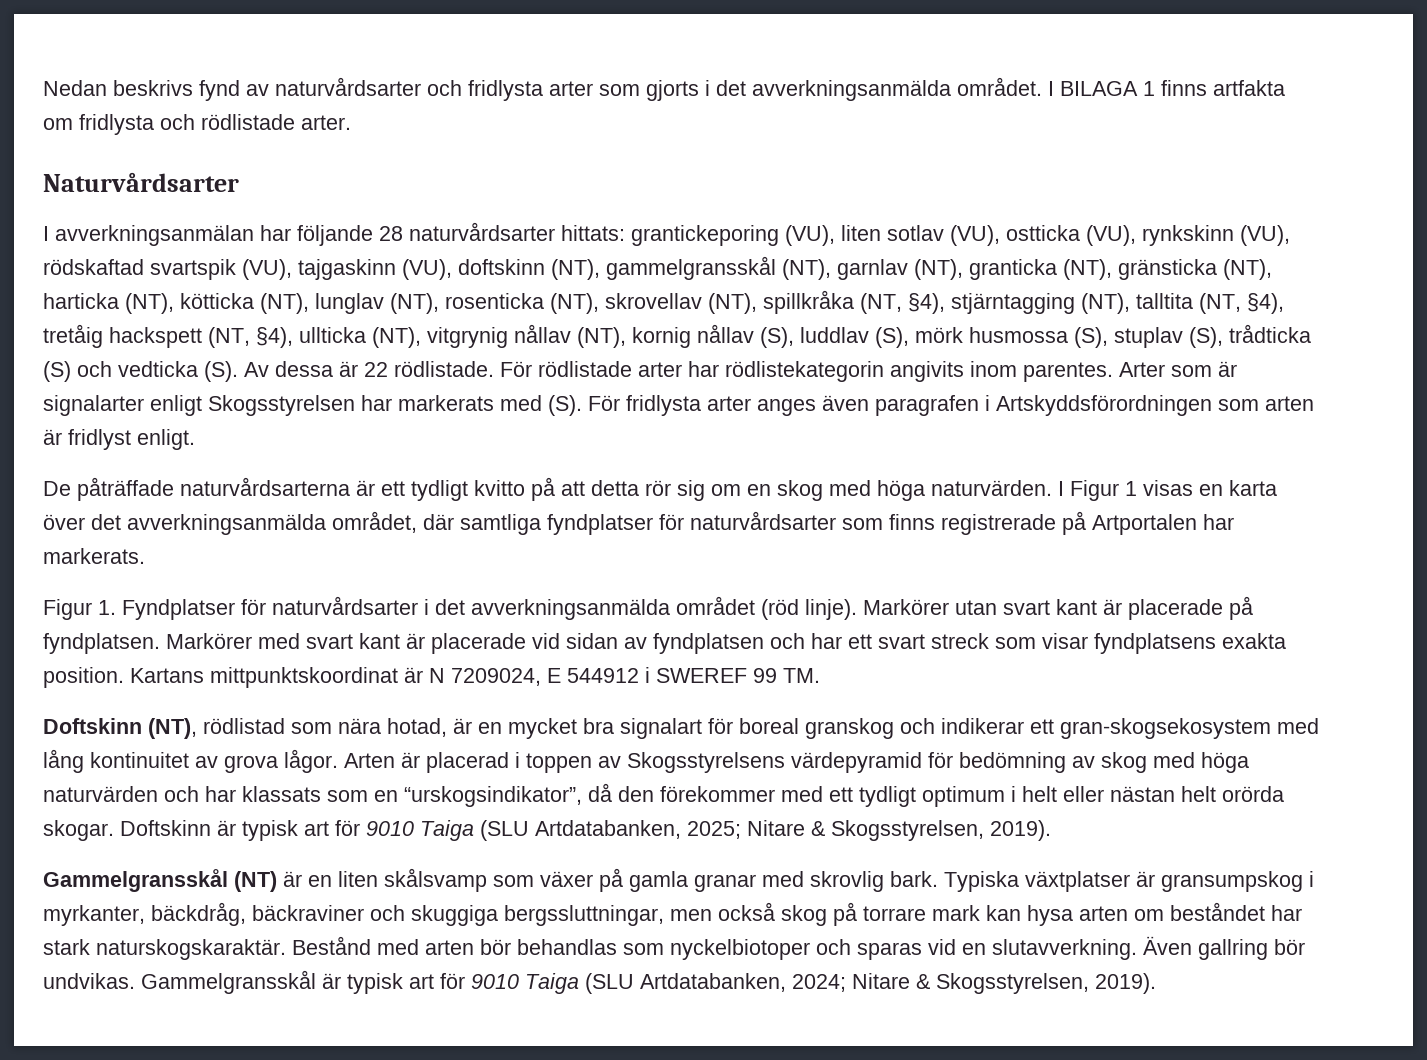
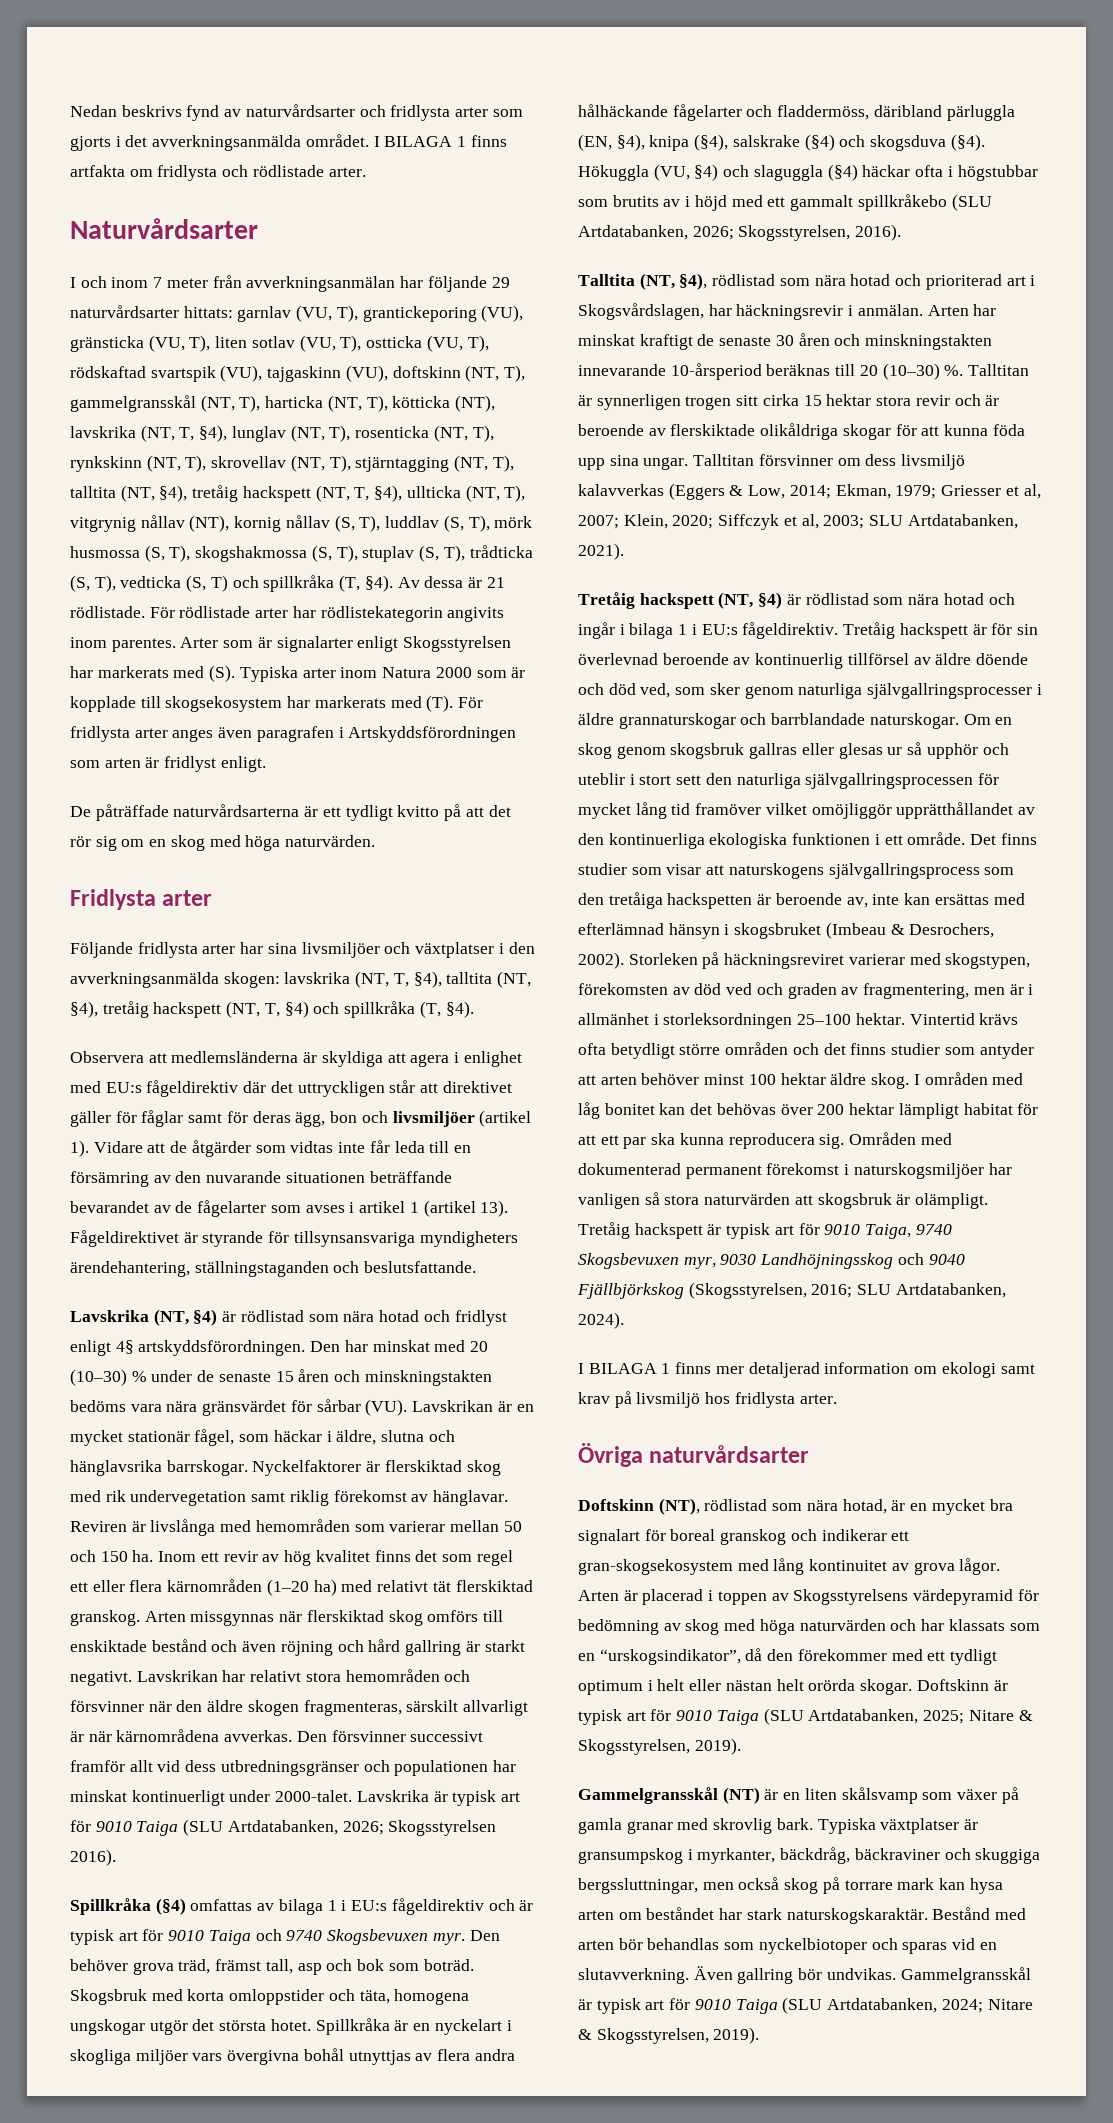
- I avverkningsanmälan har följande 28 naturvårdsarter hittats: grantickeporing (VU), liten sotlav (VU), ostticka (VU), rynkskinn (VU), rödskaftad svartspik (VU), tajgaskinn (VU), doftskinn (NT), gammelgransskål (NT), garnlav (NT), granticka (NT), gränsticka (NT), harticka (NT), kötticka (NT), lunglav (NT), rosenticka (NT), skrovellav (NT), spillkråka (NT, §4), stjärntagging (NT), talltita (NT, §4), tretåig hackspett (NT, §4), ullticka (NT), vitgrynig nållav (NT), kornig nållav (S), luddlav (S), mörk husmossa (S), stuplav (S), trådticka (S) och vedticka (S). Av dessa är 22 rödlistade.
+ I och inom 7 meter från avverkningsanmälan har följande 29 naturvårdsarter hittats: garnlav (VU, T), grantickeporing (VU), gränsticka (VU, T), liten sotlav (VU, T), ostticka (VU, T), rödskaftad svartspik (VU), tajgaskinn (VU), doftskinn (NT, T), gammelgransskål (NT, T), harticka (NT, T), kötticka (NT), lavskrika (NT, T, §4), lunglav (NT, T), rosenticka (NT, T), rynkskinn (NT, T), skrovellav (NT, T), stjärntagging (NT, T), talltita (NT, §4), tretåig hackspett (NT, T, §4), ullticka (NT, T), vitgrynig nållav (NT), kornig nållav (S, T), luddlav (S, T), mörk husmossa (S, T), skogshakmossa (S, T), stuplav (S, T), trådticka (S, T), vedticka (S, T) och spillkråka (T, §4). Av dessa är 21 rödlistade.
- Arter som är signalarter enligt Skogsstyrelsen har markerats med (S). För fridlysta arter anges även paragrafen i Artskyddsförordningen som arten är fridlyst enligt.
+ Arter som är signalarter enligt Skogsstyrelsen har markerats med (S). Typiska arter inom Natura 2000 som är kopplade till skogsekosystem har markerats med (T). För fridlysta arter anges även paragrafen i Artskyddsförordningen som arten är fridlyst enligt.
- De påträffade naturvårdsarterna är ett tydligt kvitto på att detta rör sig om en skog med höga naturvärden. I Figur 1 visas en karta över det avverkningsanmälda området, där samtliga fyndplatser för naturvårdsarter som finns registrerade på Artportalen har markerats.
- Figur 1. Fyndplatser för naturvårdsarter i det avverkningsanmälda området (röd linje). Markörer utan svart kant är placerade på fyndplatsen. Markörer med svart kant är placerade vid sidan av fyndplatsen och har ett svart streck som visar fyndplatsens exakta position. Kartans mittpunktskoordinat är N 7209024, E 544912 i SWEREF 99 TM.
+ De påträffade naturvårdsarterna är ett tydligt kvitto på att det rör sig om en skog med höga naturvärden.
+ Fridlysta arter
+ Följande fridlysta arter har sina livsmiljöer och växtplatser i den avverkningsanmälda skogen: lavskrika (NT, T, §4), talltita (NT, §4), tretåig hackspett (NT, T, §4) och spillkråka (T, §4).
+ Observera att medlemsländerna är skyldiga att agera i enlighet med EU:s fågeldirektiv där det uttryckligen står att direktivet gäller för fåglar samt för deras ägg, bon och livsmiljöer (artikel 1). Vidare att de åtgärder som vidtas inte får leda till en försämring av den nuvarande situationen beträffande bevarandet av de fågelarter som avses i artikel 1 (artikel 13). Fågeldirektivet är styrande för tillsynsansvariga myndigheters ärendehantering, ställningstaganden och beslutsfattande.
+ Lavskrika (NT, §4) är rödlistad som nära hotad och fridlyst enligt 4§ artskyddsförordningen. Den har minskat med 20 (10–30) % under de senaste 15 åren och minskningstakten bedöms vara nära gränsvärdet för sårbar (VU). Lavskrikan är en mycket stationär fågel, som häckar i äldre, slutna och hänglavsrika barrskogar. Nyckelfaktorer är flerskiktad skog med rik undervegetation samt riklig förekomst av hänglavar. Reviren är livslånga med hemområden som varierar mellan 50 och 150 ha. Inom ett revir av hög kvalitet finns det som regel ett eller flera kärnområden (1–20 ha) med relativt tät flerskiktad granskog. Arten missgynnas när flerskiktad skog omförs till enskiktade bestånd och även röjning och hård gallring är starkt negativt. Lavskrikan har relativt stora hemområden och försvinner när den äldre skogen fragmenteras, särskilt allvarligt är när kärnområdena avverkas. Den försvinner successivt framför allt vid dess utbredningsgränser och populationen har minskat kontinuerligt under 2000-talet. Lavskrika är typisk art för 9010 Taiga (SLU Artdatabanken, 2026; Skogsstyrelsen 2016).
+ Spillkråka (§4) omfattas av bilaga 1 i EU:s fågeldirektiv och är typisk art för 9010 Taiga och 9740 Skogsbevuxen myr. Den behöver grova träd, främst tall, asp och bok som boträd. Skogsbruk med korta omloppstider och täta, homogena ungskogar utgör det största hotet. Spillkråka är en nyckelart i skogliga miljöer vars övergivna bohål utnyttjas av flera andra hålhäckande fågelarter och fladdermöss, däribland pärluggla (EN, §4), knipa (§4), salskrake (§4) och skogsduva (§4). Hökuggla (VU, §4) och slaguggla (§4) häckar ofta i högstubbar som brutits av i höjd med ett gammalt spillkråkebo (SLU Artdatabanken, 2026; Skogsstyrelsen, 2016).
+ Talltita (NT, §4), rödlistad som nära hotad och prioriterad art i Skogsvårdslagen, har häckningsrevir i anmälan. Arten har minskat kraftigt de senaste 30 åren och minskningstakten innevarande 10-årsperiod beräknas till 20 (10–30) %. Talltitan är synnerligen trogen sitt cirka 15 hektar stora revir och är beroende av flerskiktade olikåldriga skogar för att kunna föda upp sina ungar. Talltitan försvinner om dess livsmiljö kalavverkas (Eggers & Low, 2014; Ekman, 1979; Griesser et al, 2007; Klein, 2020; Siffczyk et al, 2003; SLU Artdatabanken, 2021).
+ Tretåig hackspett (NT, §4) är rödlistad som nära hotad och ingår i bilaga 1 i EU:s fågeldirektiv. Tretåig hackspett är för sin överlevnad beroende av kontinuerlig tillförsel av äldre döende och död ved, som sker genom naturliga självgallringsprocesser i äldre grannaturskogar och barrblandade naturskogar. Om en skog genom skogsbruk gallras eller glesas ur så upphör och uteblir i stort sett den naturliga självgallringsprocessen för mycket lång tid framöver vilket omöjliggör upprätthållandet av den kontinuerliga ekologiska funktionen i ett område. Det finns studier som visar att naturskogens självgallringsprocess som den tretåiga hackspetten är beroende av, inte kan ersättas med efterlämnad hänsyn i skogsbruket (Imbeau & Desrochers, 2002). Storleken på häckningsreviret varierar med skogstypen, förekomsten av död ved och graden av fragmentering, men är i allmänhet i storleksordningen 25–100 hektar. Vintertid krävs ofta betydligt större områden och det finns studier som antyder att arten behöver minst 100 hektar äldre skog. I områden med låg bonitet kan det behövas över 200 hektar lämpligt habitat för att ett par ska kunna reproducera sig. Områden med dokumenterad permanent förekomst i naturskogsmiljöer har vanligen så stora naturvärden att skogsbruk är olämpligt. Tretåig hackspett är typisk art för 9010 Taiga, 9740 Skogsbevuxen myr, 9030 Landhöjningsskog och 9040 Fjällbjörkskog (Skogsstyrelsen, 2016; SLU Artdatabanken, 2024).
+ I BILAGA 1 finns mer detaljerad information om ekologi samt krav på livsmiljö hos fridlysta arter.
+ Övriga naturvårdsarter

